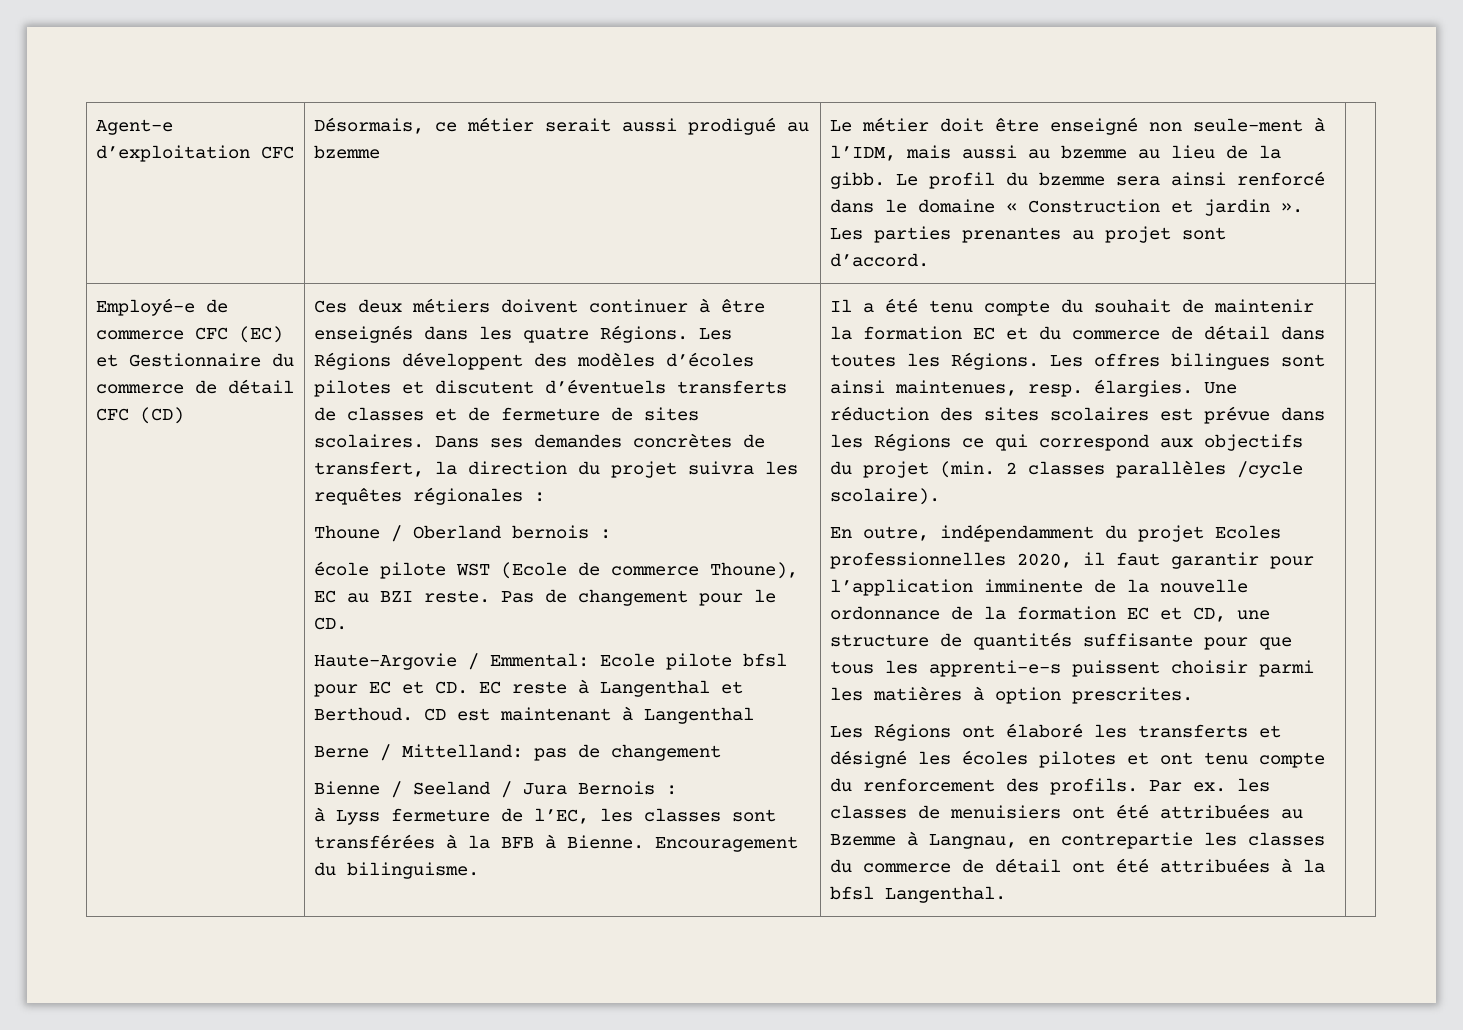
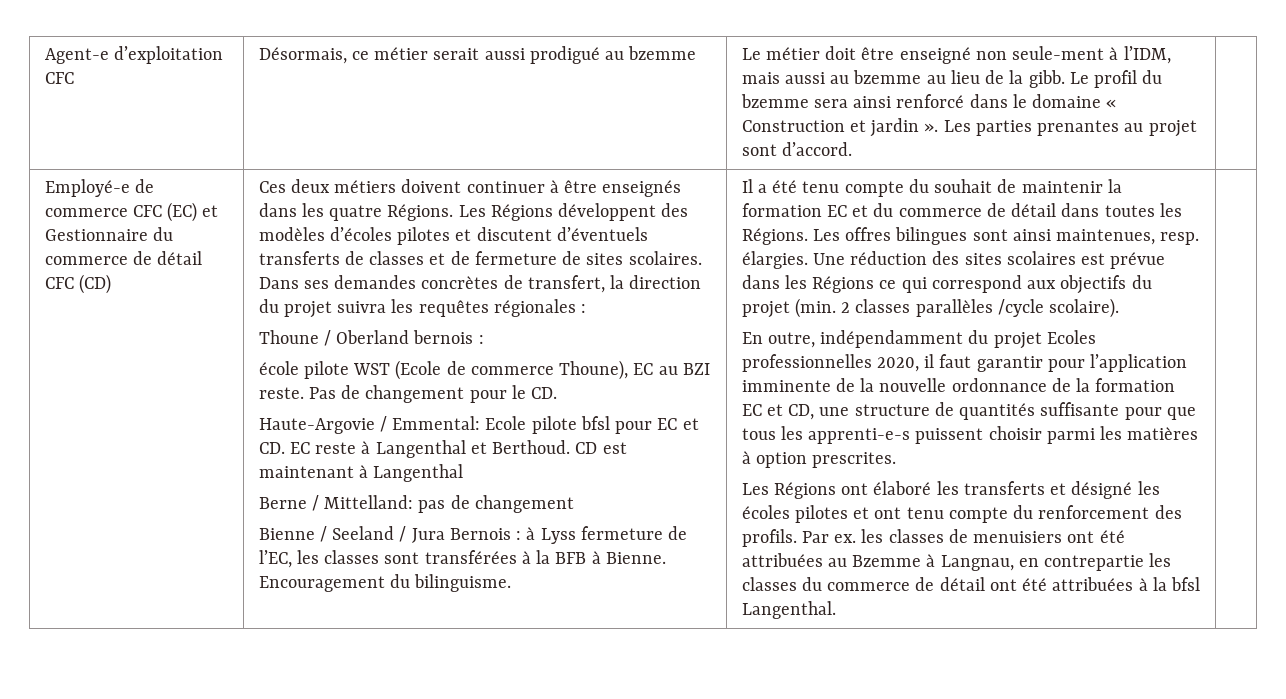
- Bienne / Seeland / Jura Bernois :
- à Lyss fermeture de l’EC, les classes sont transférées à la BFB à Bienne.
+ Bienne / Seeland / Jura Bernois : à Lyss fermeture de l’EC, les classes sont transférées à la BFB à Bienne.

